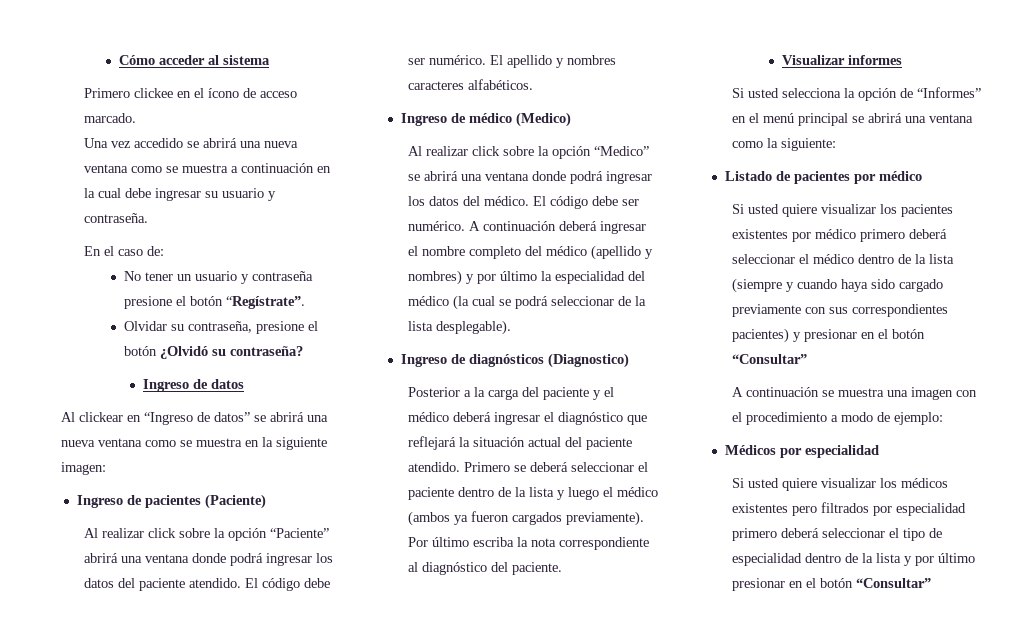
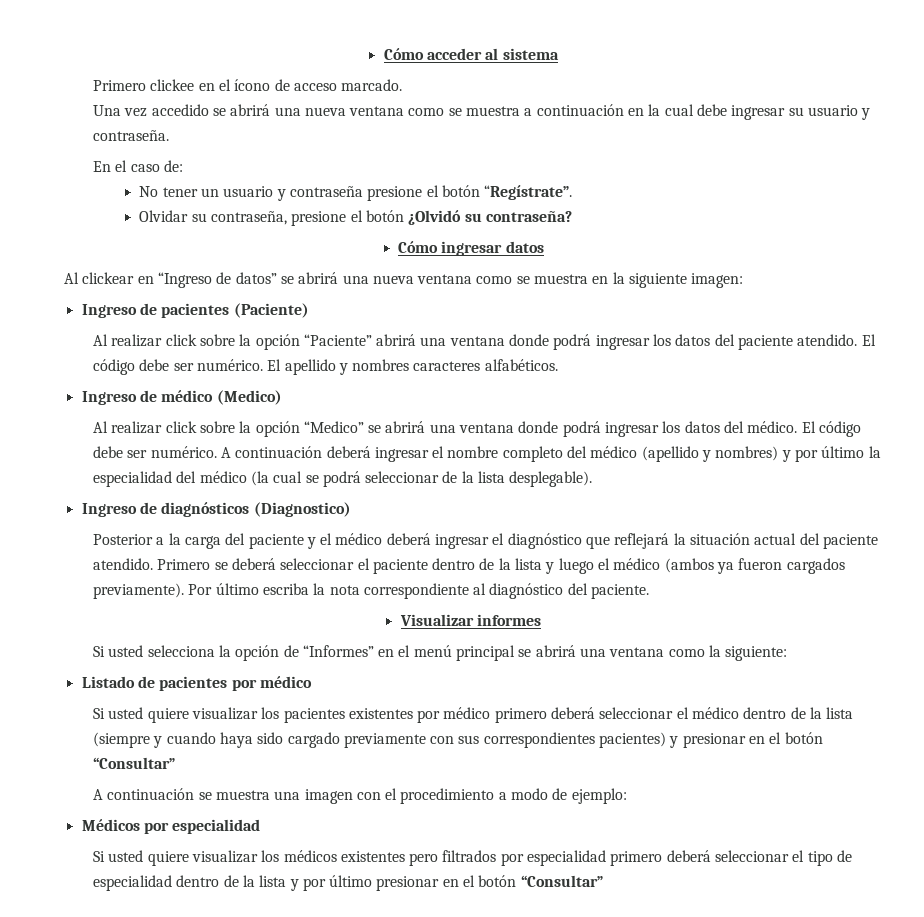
- Ingreso de datos
+ Cómo ingresar datos

